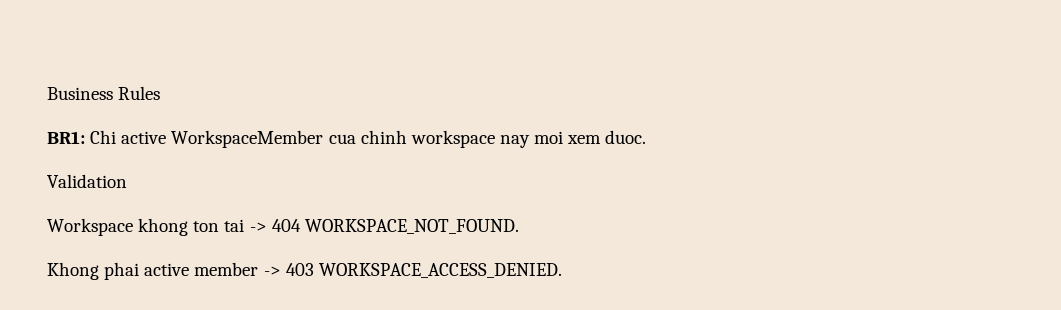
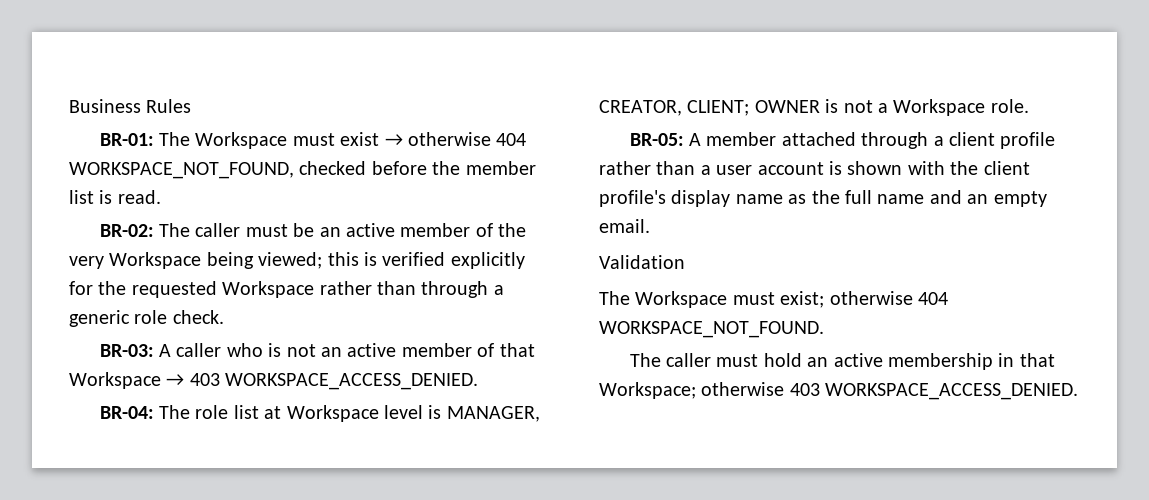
- BR1: Chi active WorkspaceMember cua chinh workspace nay moi xem duoc.
+ BR-01: The Workspace must exist → otherwise 404 WORKSPACE_NOT_FOUND, checked before the member list is read.
+ BR-02: The caller must be an active member of the very Workspace being viewed; this is verified explicitly for the requested Workspace rather than through a generic role check.
+ BR-03: A caller who is not an active member of that Workspace → 403 WORKSPACE_ACCESS_DENIED.
+ BR-04: The role list at Workspace level is MANAGER, CREATOR, CLIENT; OWNER is not a Workspace role.
+ BR-05: A member attached through a client profile rather than a user account is shown with the client profile's display name as the full name and an empty email.
  Validation
- Workspace khong ton tai -> 404 WORKSPACE_NOT_FOUND.
- Khong phai active member -> 403 WORKSPACE_ACCESS_DENIED.
+ The Workspace must exist; otherwise 404 WORKSPACE_NOT_FOUND.
+ The caller must hold an active membership in that Workspace; otherwise 403 WORKSPACE_ACCESS_DENIED.

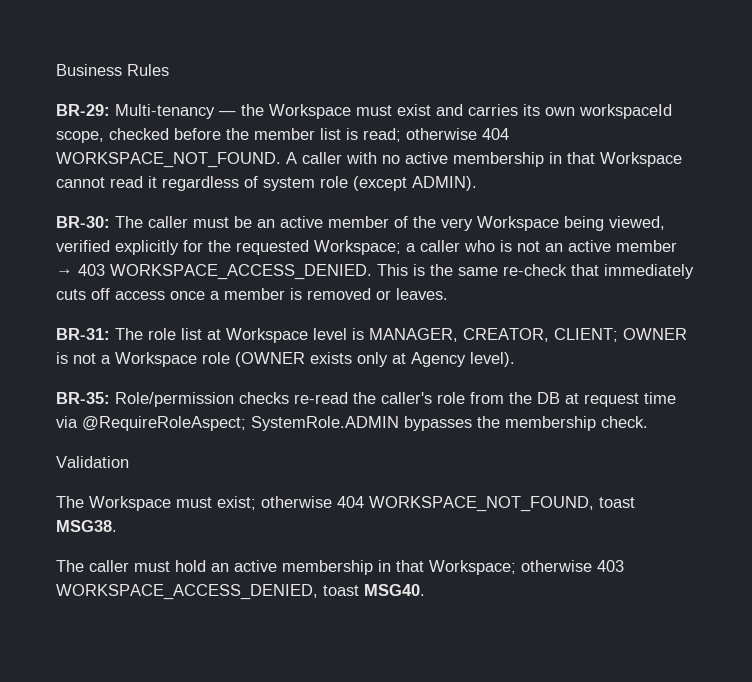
- BR-01: The Workspace must exist → otherwise 404 WORKSPACE_NOT_FOUND, checked before the member list is read.
- BR-02: The caller must be an active member of the very Workspace being viewed; this is verified explicitly for the requested Workspace rather than through a generic role check.
- BR-03: A caller who is not an active member of that Workspace → 403 WORKSPACE_ACCESS_DENIED.
- BR-04: The role list at Workspace level is MANAGER, CREATOR, CLIENT; OWNER is not a Workspace role.
- BR-05: A member attached through a client profile rather than a user account is shown with the client profile's display name as the full name and an empty email.
+ BR-29: Multi-tenancy — the Workspace must exist and carries its own workspaceId scope, checked before the member list is read; otherwise 404 WORKSPACE_NOT_FOUND. A caller with no active membership in that Workspace cannot read it regardless of system role (except ADMIN).
+ BR-30: The caller must be an active member of the very Workspace being viewed, verified explicitly for the requested Workspace; a caller who is not an active member → 403 WORKSPACE_ACCESS_DENIED. This is the same re-check that immediately cuts off access once a member is removed or leaves.
+ BR-31: The role list at Workspace level is MANAGER, CREATOR, CLIENT; OWNER is not a Workspace role (OWNER exists only at Agency level).
+ BR-35: Role/permission checks re-read the caller's role from the DB at request time via @RequireRoleAspect; SystemRole.ADMIN bypasses the membership check.
- The Workspace must exist; otherwise 404 WORKSPACE_NOT_FOUND.
+ The Workspace must exist; otherwise 404 WORKSPACE_NOT_FOUND, toast MSG38.
- The caller must hold an active membership in that Workspace; otherwise 403 WORKSPACE_ACCESS_DENIED.
+ The caller must hold an active membership in that Workspace; otherwise 403 WORKSPACE_ACCESS_DENIED, toast MSG40.

